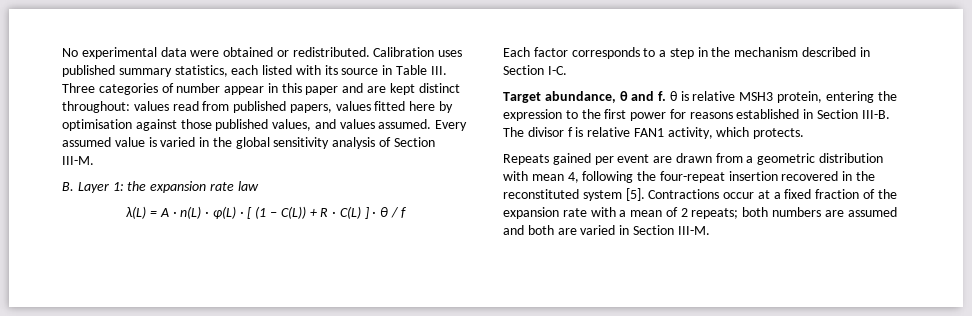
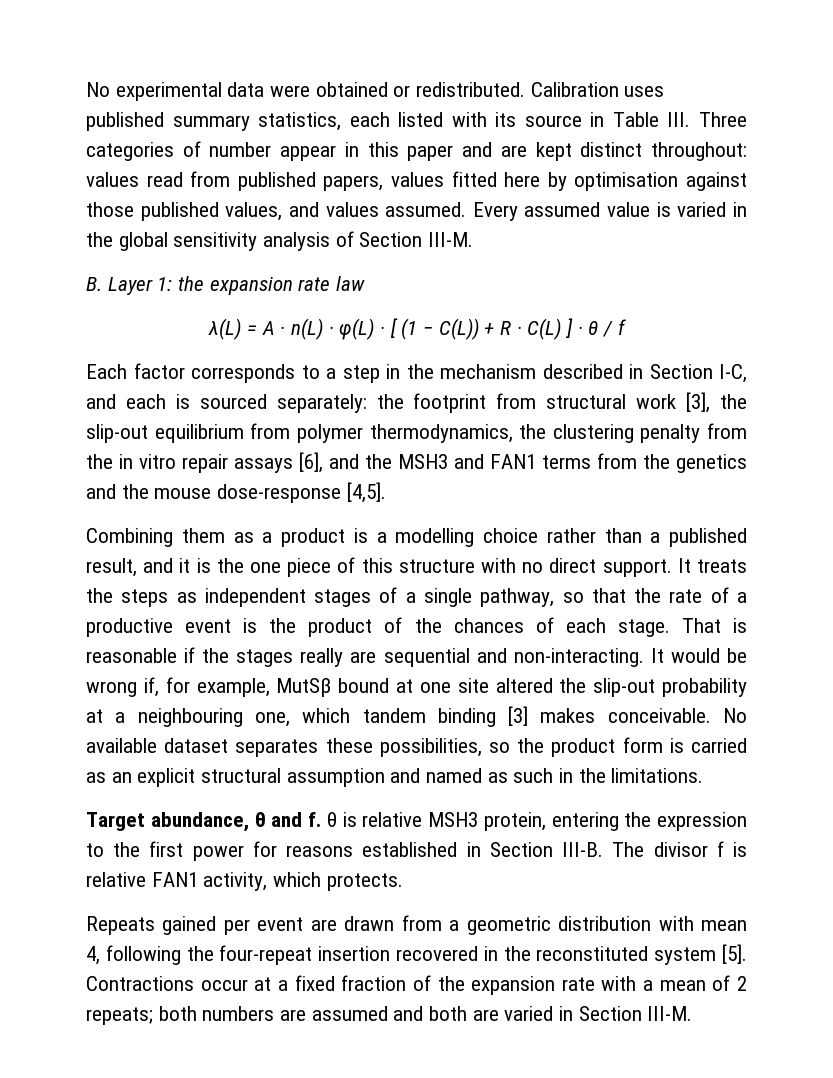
- Each factor corresponds to a step in the mechanism described in Section I-C.
+ Each factor corresponds to a step in the mechanism described in Section I-C, and each is sourced separately: the footprint from structural work [3], the slip-out equilibrium from polymer thermodynamics, the clustering penalty from the in vitro repair assays [6], and the MSH3 and FAN1 terms from the genetics and the mouse dose-response [4,5].
+ Combining them as a product is a modelling choice rather than a published result, and it is the one piece of this structure with no direct support. It treats the steps as independent stages of a single pathway, so that the rate of a productive event is the product of the chances of each stage. That is reasonable if the stages really are sequential and non-interacting. It would be wrong if, for example, MutSβ bound at one site altered the slip-out probability at a neighbouring one, which tandem binding [3] makes conceivable. No available dataset separates these possibilities, so the product form is carried as an explicit structural assumption and named as such in the limitations.

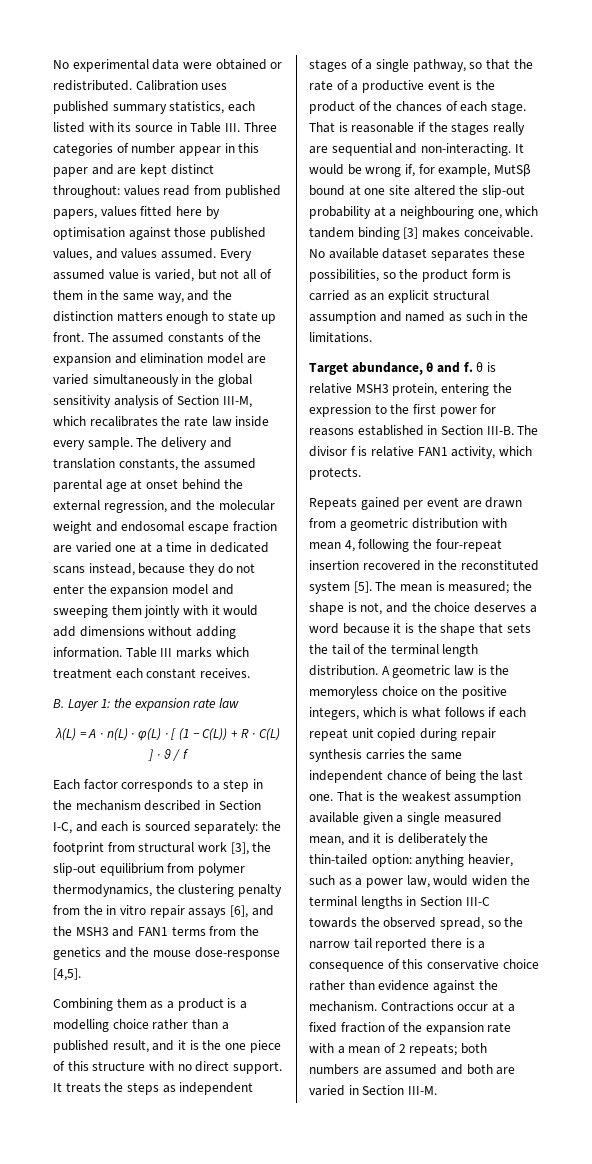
- Every assumed value is varied in the global sensitivity analysis of Section III-M.
+ Every assumed value is varied, but not all of them in the same way, and the distinction matters enough to state up front. The assumed constants of the expansion and elimination model are varied simultaneously in the global sensitivity analysis of Section III-M, which recalibrates the rate law inside every sample. The delivery and translation constants, the assumed parental age at onset behind the external regression, and the molecular weight and endosomal escape fraction are varied one at a time in dedicated scans instead, because they do not enter the expansion model and sweeping them jointly with it would add dimensions without adding information. Table III marks which treatment each constant receives.
+ The mean is measured; the shape is not, and the choice deserves a word because it is the shape that sets the tail of the terminal length distribution. A geometric law is the memoryless choice on the positive integers, which is what follows if each repeat unit copied during repair synthesis carries the same independent chance of being the last one. That is the weakest assumption available given a single measured mean, and it is deliberately the thin-tailed option: anything heavier, such as a power law, would widen the terminal lengths in Section III-C towards the observed spread, so the narrow tail reported there is a consequence of this conservative choice rather than evidence against the mechanism.

